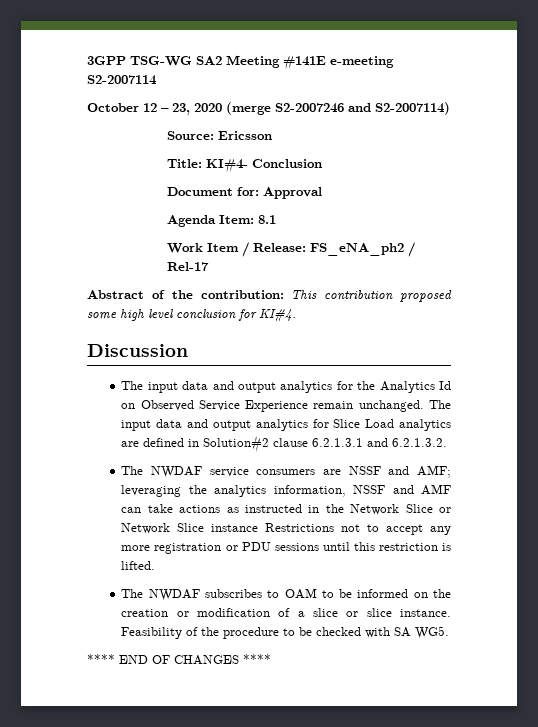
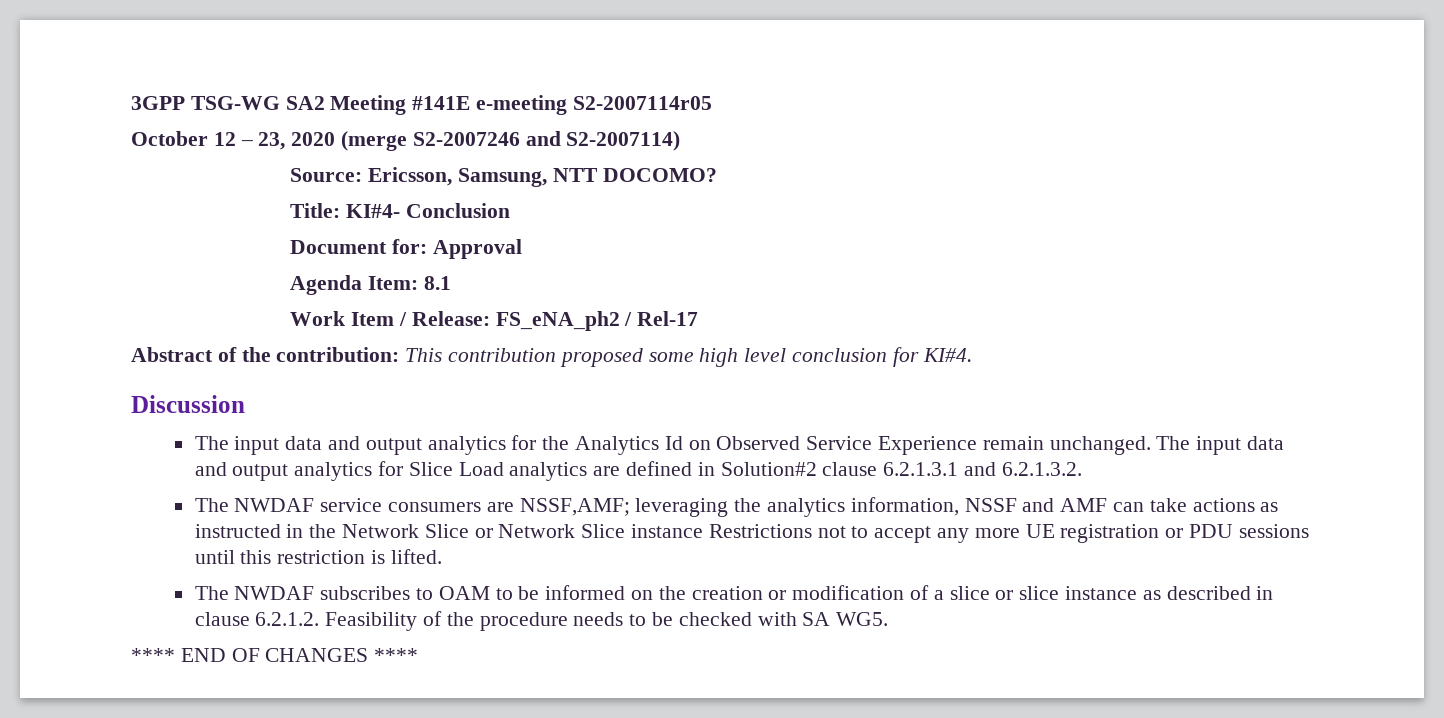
- 3GPP TSG-WG SA2 Meeting #141E e-meeting S2-2007114
+ 3GPP TSG-WG SA2 Meeting #141E e-meeting S2-2007114r05
- Source: Ericsson
+ Source: Ericsson, Samsung, NTT DOCOMO?
- The NWDAF service consumers are NSSF and AMF; leveraging the analytics information, NSSF and AMF can take actions as instructed in the Network Slice or Network Slice instance Restrictions not to accept any more registration or PDU sessions until this restriction is lifted.
+ The NWDAF service consumers are NSSF,AMF; leveraging the analytics information, NSSF and AMF can take actions as instructed in the Network Slice or Network Slice instance Restrictions not to accept any more UE registration or PDU sessions until this restriction is lifted.
- The NWDAF subscribes to OAM to be informed on the creation or modification of a slice or slice instance. Feasibility of the procedure to be checked with SA WG5.
+ The NWDAF subscribes to OAM to be informed on the creation or modification of a slice or slice instance as described in clause 6.2.1.2. Feasibility of the procedure needs to be checked with SA WG5.

